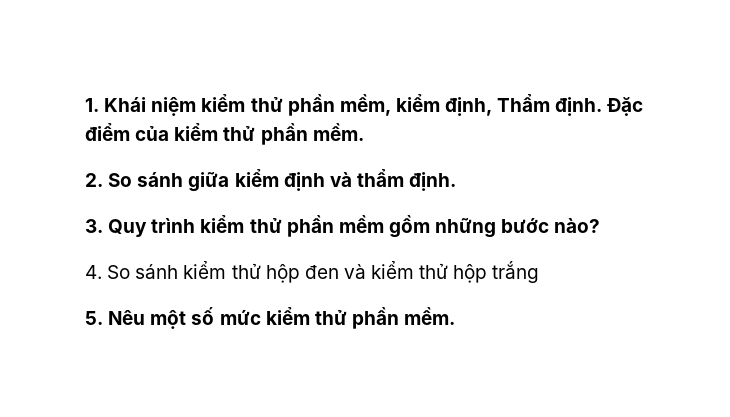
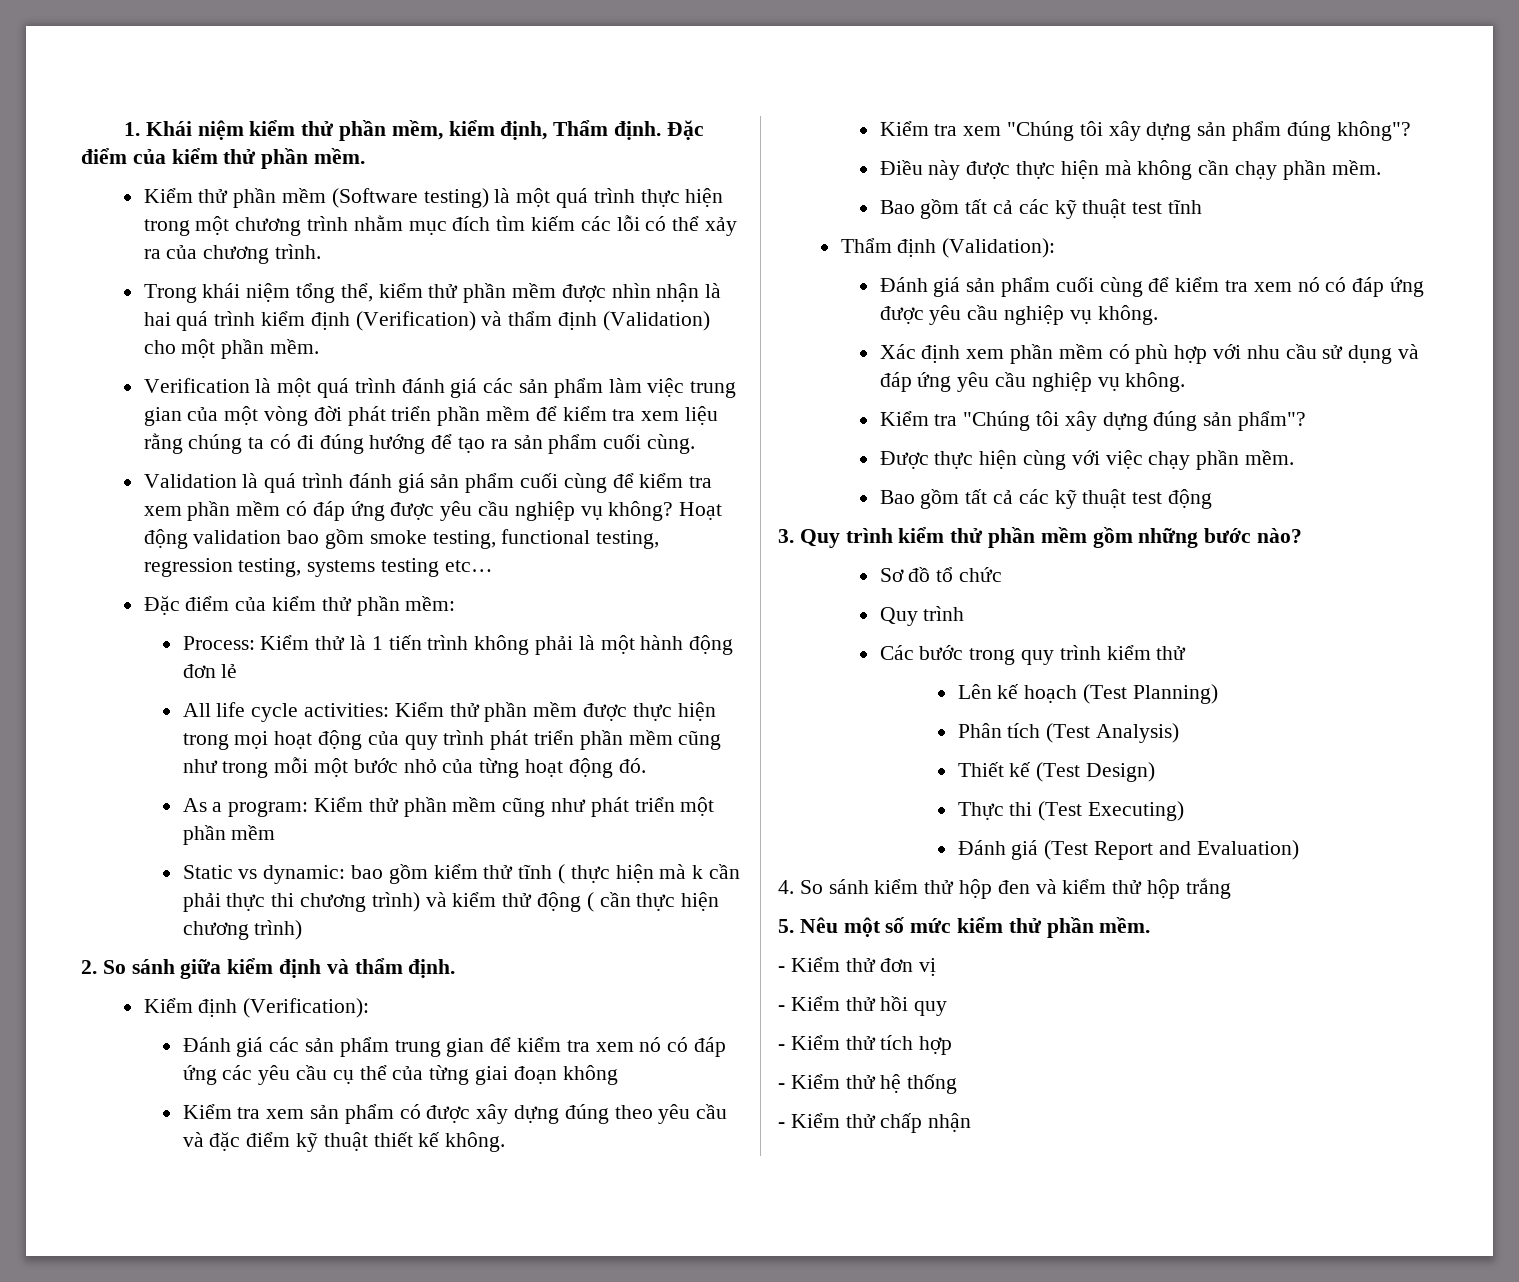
+ Kiểm thử phần mềm (Software testing) là một quá trình thực hiện trong một chương trình nhằm mục đích tìm kiếm các lỗi có thể xảy ra của chương trình.
+ Trong khái niệm tổng thể, kiểm thử phần mềm được nhìn nhận là hai quá trình kiểm định (Verification) và thẩm định (Validation) cho một phần mềm.
+ Verification là một quá trình đánh giá các sản phẩm làm việc trung gian của một vòng đời phát triển phần mềm để kiểm tra xem liệu rằng chúng ta có đi đúng hướng để tạo ra sản phẩm cuối cùng.
+ Validation là quá trình đánh giá sản phẩm cuối cùng để kiểm tra xem phần mềm có đáp ứng được yêu cầu nghiệp vụ không? Hoạt động validation bao gồm smoke testing, functional testing, regression testing, systems testing etc…
+ Đặc điểm của kiểm thử phần mềm:
+ Process: Kiểm thử là 1 tiến trình không phải là một hành động đơn lẻ
+ All life cycle activities: Kiểm thử phần mềm được thực hiện trong mọi hoạt động của quy trình phát triển phần mềm cũng như trong mỗi một bước nhỏ của từng hoạt động đó.
+ As a program: Kiểm thử phần mềm cũng như phát triển một phần mềm
+ Static vs dynamic: bao gồm kiểm thử tĩnh ( thực hiện mà k cần phải thực thi chương trình) và kiểm thử động ( cần thực hiện chương trình)
+ Kiểm định (Verification):
+ Đánh giá các sản phẩm trung gian để kiểm tra xem nó có đáp ứng các yêu cầu cụ thể của từng giai đoạn không
+ Kiểm tra xem sản phẩm có được xây dựng đúng theo yêu cầu và đặc điểm kỹ thuật thiết kế không.
+ Kiểm tra xem "Chúng tôi xây dựng sản phẩm đúng không"?
+ Điều này được thực hiện mà không cần chạy phần mềm.
+ Bao gồm tất cả các kỹ thuật test tĩnh
+ Thẩm định (Validation):
+ Đánh giá sản phẩm cuối cùng để kiểm tra xem nó có đáp ứng được yêu cầu nghiệp vụ không.
+ Xác định xem phần mềm có phù hợp với nhu cầu sử dụng và đáp ứng yêu cầu nghiệp vụ không.
+ Kiểm tra "Chúng tôi xây dựng đúng sản phẩm"?
+ Được thực hiện cùng với việc chạy phần mềm.
+ Bao gồm tất cả các kỹ thuật test động
+ Sơ đồ tổ chức
+ Quy trình
+ Các bước trong quy trình kiểm thử
+ Lên kế hoạch (Test Planning)
+ Phân tích (Test Analysis)
+ Thiết kế (Test Design)
+ Thực thi (Test Executing)
+ Đánh giá (Test Report and Evaluation)
+ - Kiểm thử đơn vị
+ - Kiểm thử hồi quy
+ - Kiểm thử tích hợp
+ - Kiểm thử hệ thống
+ - Kiểm thử chấp nhận

